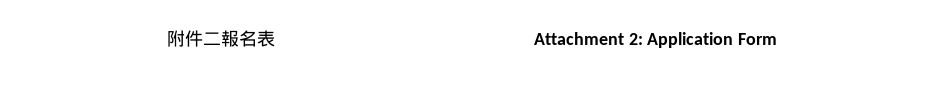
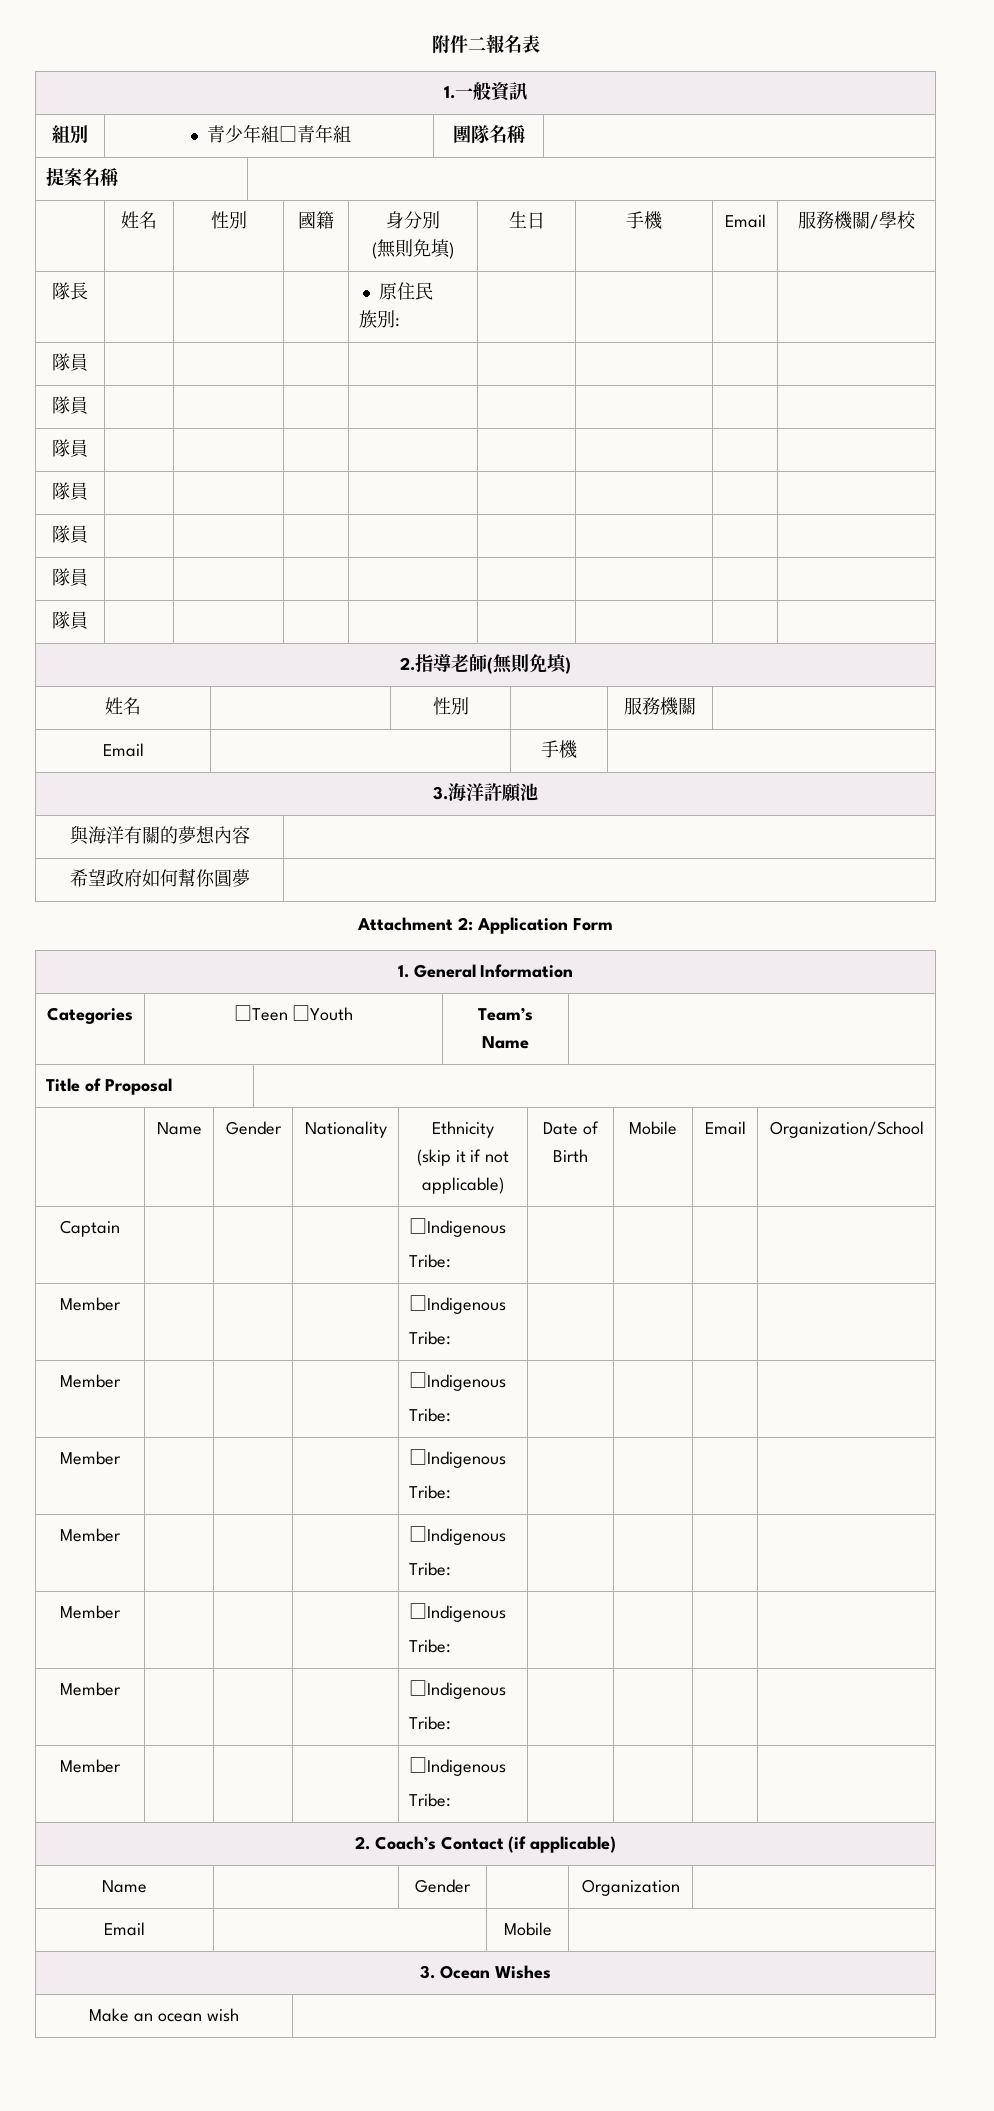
+ 1.一般資訊
+ 組別 | 青少年組□青年組 | 團隊名稱 |
+ 提案名稱 |
+ | 姓名 | 性別 | 國籍 | 身分別
+ (無則免填) | 生日 | 手機 | Email | 服務機關/學校
+ 隊長 | | | | 原住民
+ 族別: | | | |
+ 隊員 | | | | | | | |
+ 隊員 | | | | | | | |
+ 隊員 | | | | | | | |
+ 隊員 | | | | | | | |
+ 隊員 | | | | | | | |
+ 隊員 | | | | | | | |
+ 隊員 | | | | | | | |
+ 2.指導老師(無則免填)
+ 姓名 | | 性別 | | 服務機關 |
+ Email | | 手機 |
+ 3.海洋許願池
+ 與海洋有關的夢想內容 |
+ 希望政府如何幫你圓夢 |
  Attachment 2: Application Form
+ 1. General Information
+ Categories | □Teen □Youth | Team’s Name |
+ Title of Proposal |
+ | Name | Gender | Nationality | Ethnicity
+ (skip it if not applicable) | Date of Birth | Mobile | Email | Organization/School
+ Captain | | | | □Indigenous
+ Tribe: | | | |
+ Member | | | | □Indigenous
+ Tribe: | | | |
+ Member | | | | □Indigenous
+ Tribe: | | | |
+ Member | | | | □Indigenous
+ Tribe: | | | |
+ Member | | | | □Indigenous
+ Tribe: | | | |
+ Member | | | | □Indigenous
+ Tribe: | | | |
+ Member | | | | □Indigenous
+ Tribe: | | | |
+ Member | | | | □Indigenous
+ Tribe: | | | |
+ 2. Coach’s Contact (if applicable)
+ Name | | Gender | | Organization |
+ Email | | Mobile |
+ 3. Ocean Wishes
+ Make an ocean wish |

